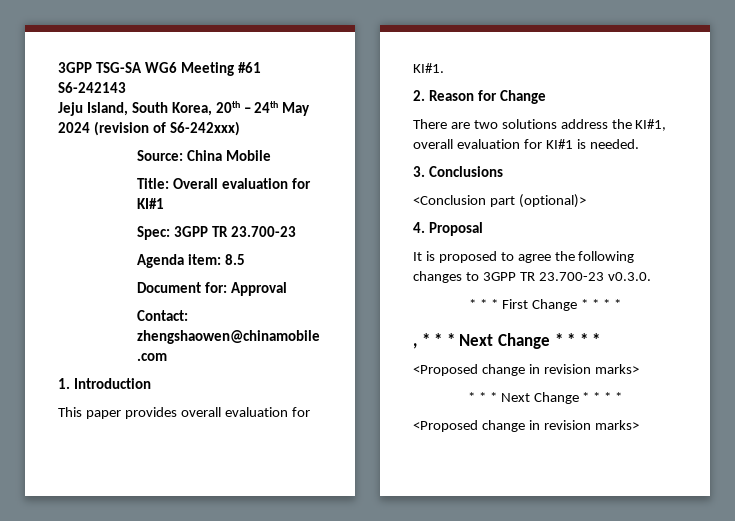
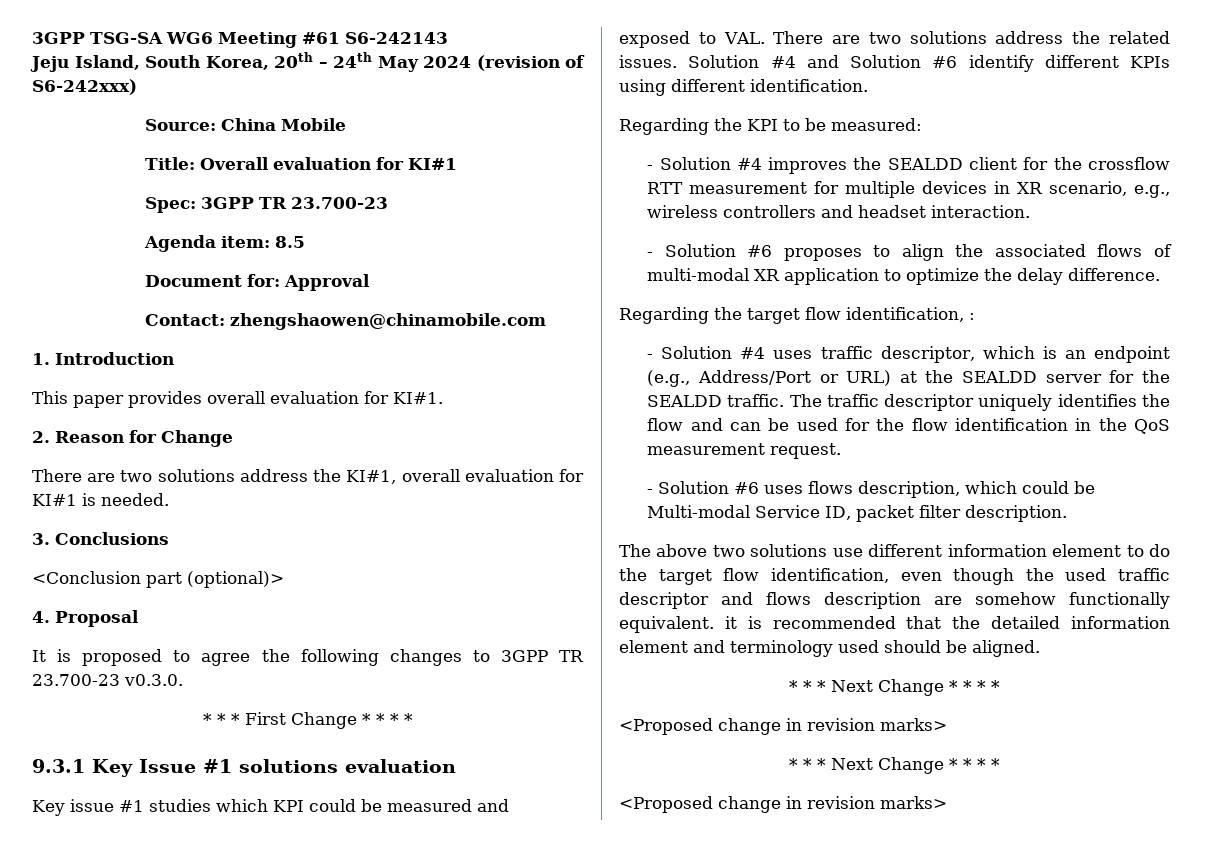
- , * * * Next Change * * * *
+ 9.3.1 Key Issue #1 solutions evaluation
+ Key issue #1 studies which KPI could be measured and exposed to VAL. There are two solutions address the related issues. Solution #4 and Solution #6 identify different KPIs using different identification.
+ Regarding the KPI to be measured:
+ - Solution #4 improves the SEALDD client for the crossflow RTT measurement for multiple devices in XR scenario, e.g., wireless controllers and headset interaction.
+ - Solution #6 proposes to align the associated flows of multi-modal XR application to optimize the delay difference.
+ Regarding the target flow identification, :
+ - Solution #4 uses traffic descriptor, which is an endpoint (e.g., Address/Port or URL) at the SEALDD server for the SEALDD traffic. The traffic descriptor uniquely identifies the flow and can be used for the flow identification in the QoS measurement request.
+ - Solution #6 uses flows description, which could be Multi-modal Service ID, packet filter description.
+ The above two solutions use different information element to do the target flow identification, even though the used traffic descriptor and flows description are somehow functionally equivalent. it is recommended that the detailed information element and terminology used should be aligned.
+ * * * Next Change * * * *

